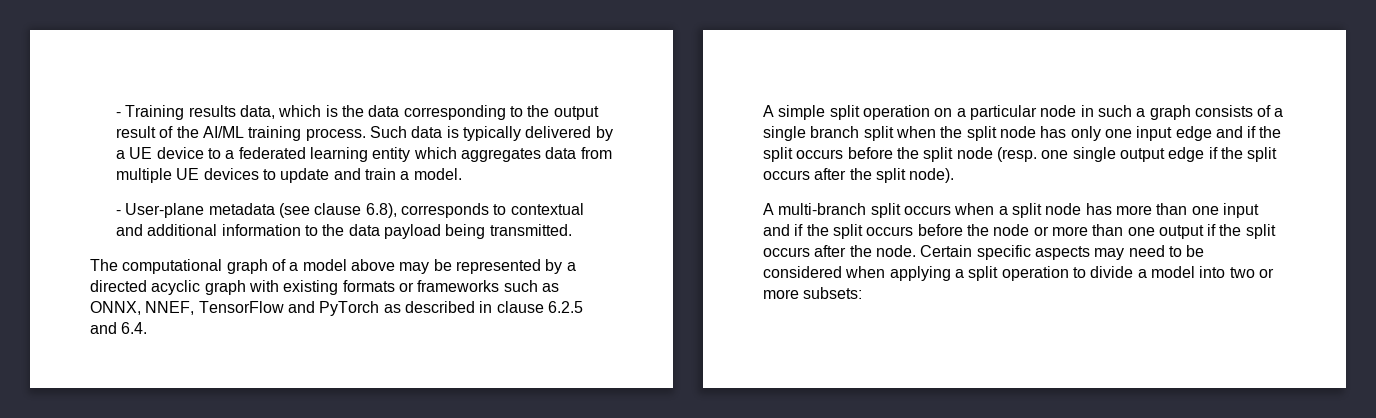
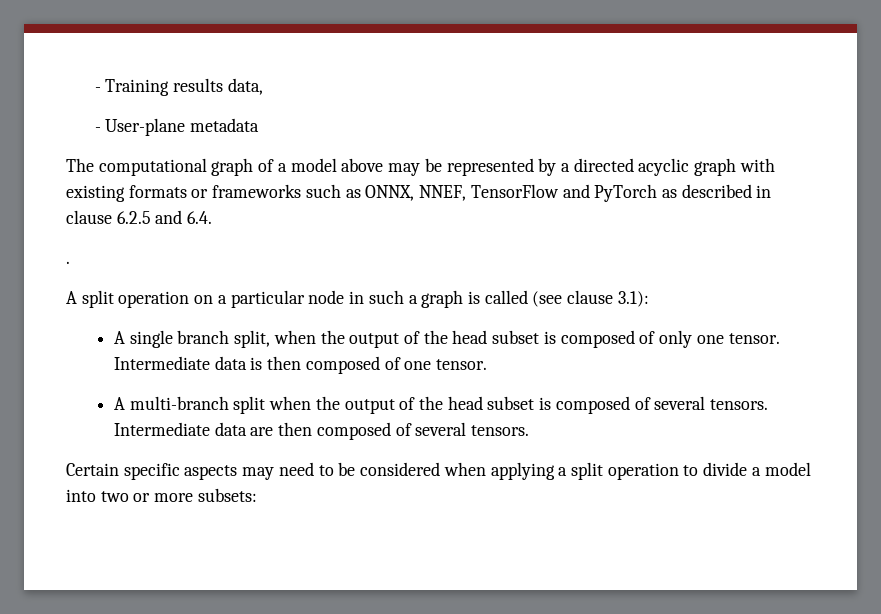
- - Training results data, which is the data corresponding to the output result of the AI/ML training process. Such data is typically delivered by a UE device to a federated learning entity which aggregates data from multiple UE devices to update and train a model.
- - User-plane metadata (see clause 6.8), corresponds to contextual and additional information to the data payload being transmitted.
+ - Training results data,
+ - User-plane metadata
- A simple split operation on a particular node in such a graph consists of a single branch split when the split node has only one input edge and if the split occurs before the split node (resp. one single output edge if the split occurs after the split node).
- A multi-branch split occurs when a split node has more than one input and if the split occurs before the node or more than one output if the split occurs after the node. Certain specific aspects may need to be considered when applying a split operation to divide a model into two or more subsets:
+ .
+ A split operation on a particular node in such a graph is called (see clause 3.1):
+ A single branch split, when the output of the head subset is composed of only one tensor. Intermediate data is then composed of one tensor.
+ A multi-branch split when the output of the head subset is composed of several tensors. Intermediate data are then composed of several tensors.
+ Certain specific aspects may need to be considered when applying a split operation to divide a model into two or more subsets:

